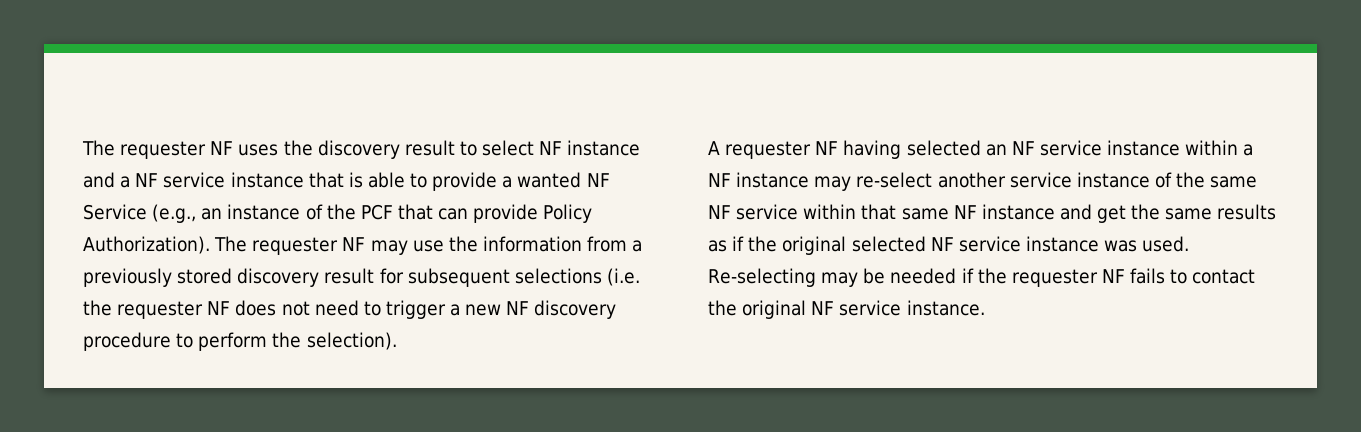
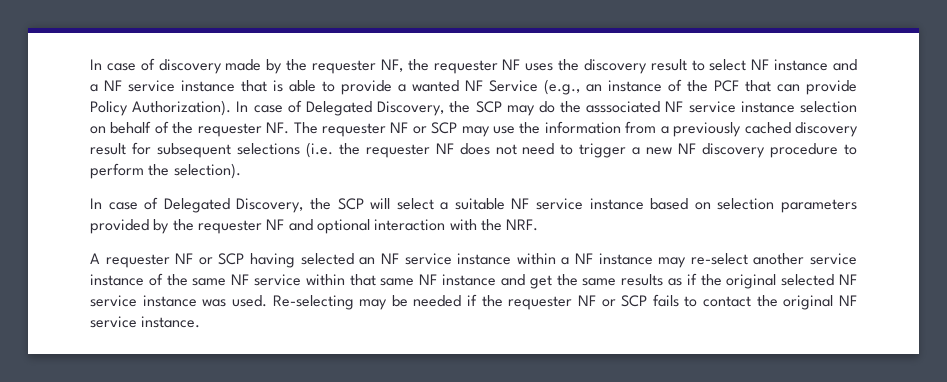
- The requester NF uses the discovery result to select NF instance and a NF service instance that is able to provide a wanted NF Service (e.g., an instance of the PCF that can provide Policy Authorization).
+ In case of discovery made by the requester NF, the requester NF uses the discovery result to select NF instance and a NF service instance that is able to provide a wanted NF Service (e.g., an instance of the PCF that can provide Policy Authorization).
- The requester NF may use the information from a previously stored discovery result for subsequent selections (i.e. the requester NF does not need to trigger a new NF discovery procedure to perform the selection).
+ In case of Delegated Discovery, the SCP may do the asssociated NF service instance selection on behalf of the requester NF. The requester NF or SCP may use the information from a previously cached discovery result for subsequent selections (i.e. the requester NF does not need to trigger a new NF discovery procedure to perform the selection).
+ In case of Delegated Discovery, the SCP will select a suitable NF service instance based on selection parameters provided by the requester NF and optional interaction with the NRF.
- A requester NF having selected an NF service instance within a NF instance may re-select another service instance of the same NF service within that same NF instance and get the same results as if the original selected NF service instance was used.
+ A requester NF or SCP having selected an NF service instance within a NF instance may re-select another service instance of the same NF service within that same NF instance and get the same results as if the original selected NF service instance was used.
- Re-selecting may be needed if the requester NF fails to contact the original NF service instance.
+ Re-selecting may be needed if the requester NF or SCP fails to contact the original NF service instance.

